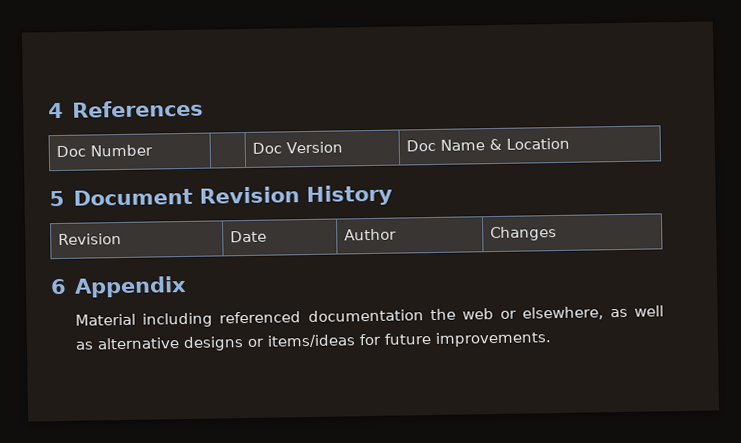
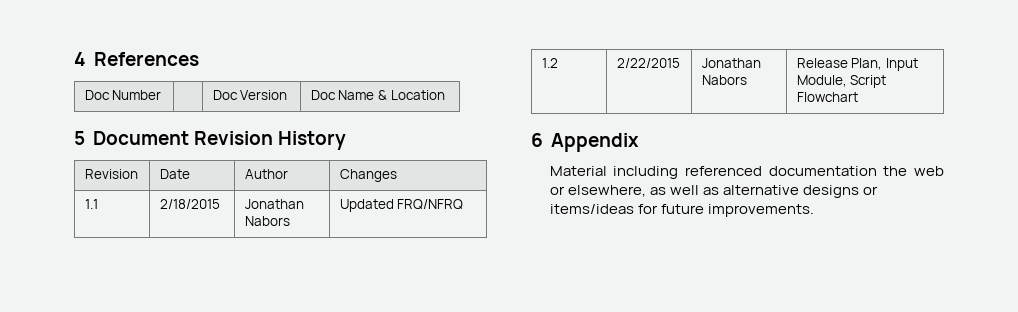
+ 1.1 | 2/18/2015 | Jonathan Nabors | Updated FRQ/NFRQ
+ 1.2 | 2/22/2015 | Jonathan Nabors | Release Plan, Input Module, Script Flowchart

